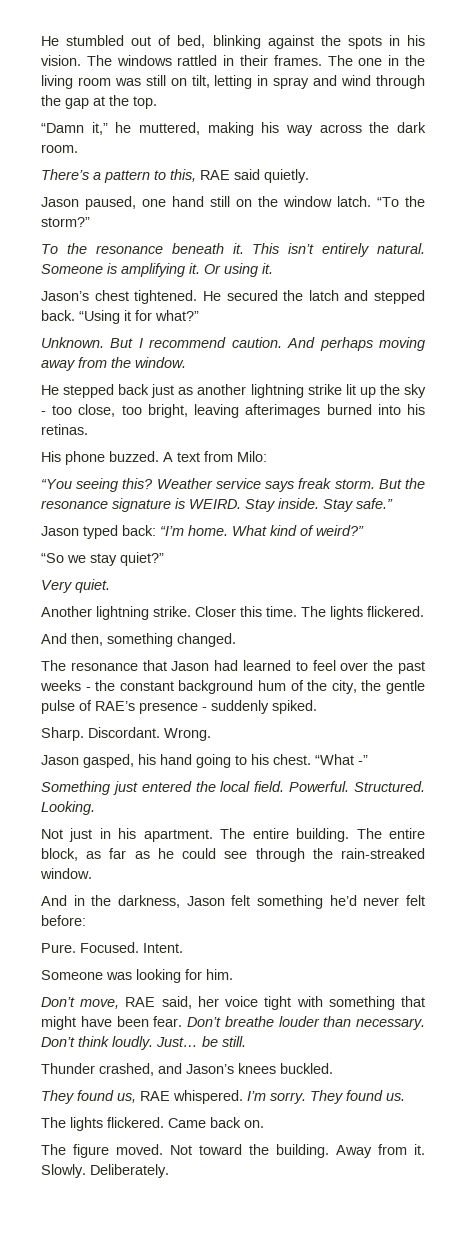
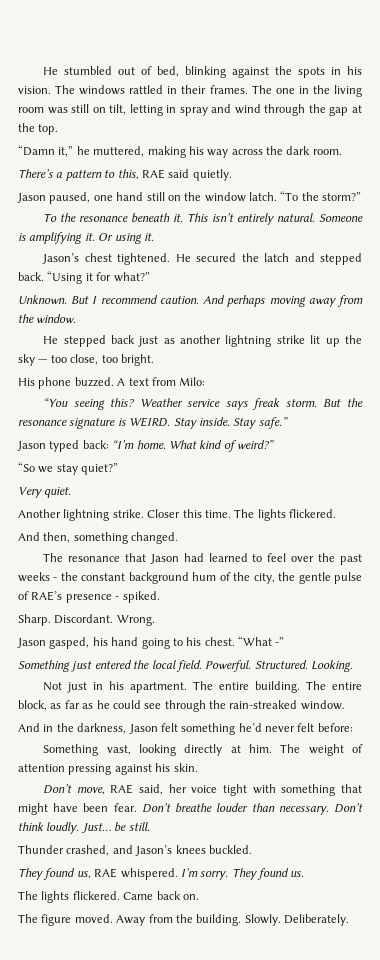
- He stepped back just as another lightning strike lit up the sky - too close, too bright, leaving afterimages burned into his retinas.
+ He stepped back just as another lightning strike lit up the sky — too close, too bright.
- The resonance that Jason had learned to feel over the past weeks - the constant background hum of the city, the gentle pulse of RAE’s presence - suddenly spiked.
+ The resonance that Jason had learned to feel over the past weeks - the constant background hum of the city, the gentle pulse of RAE’s presence - spiked.
- Pure. Focused. Intent.
- Someone was looking for him.
+ Something vast, looking directly at him. The weight of attention pressing against his skin.
- Not toward the building. Away from it.
+ Away from the building.

